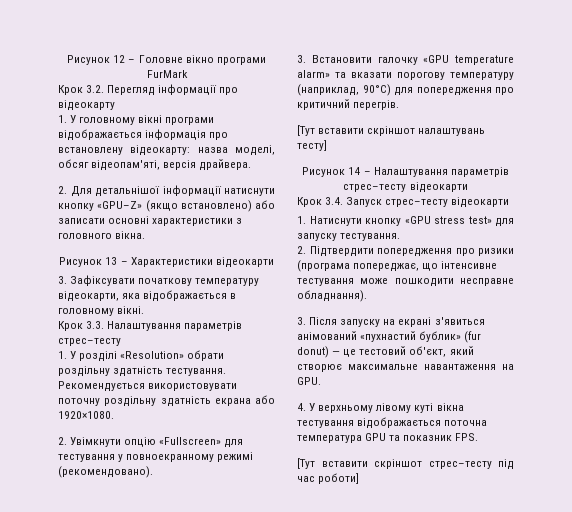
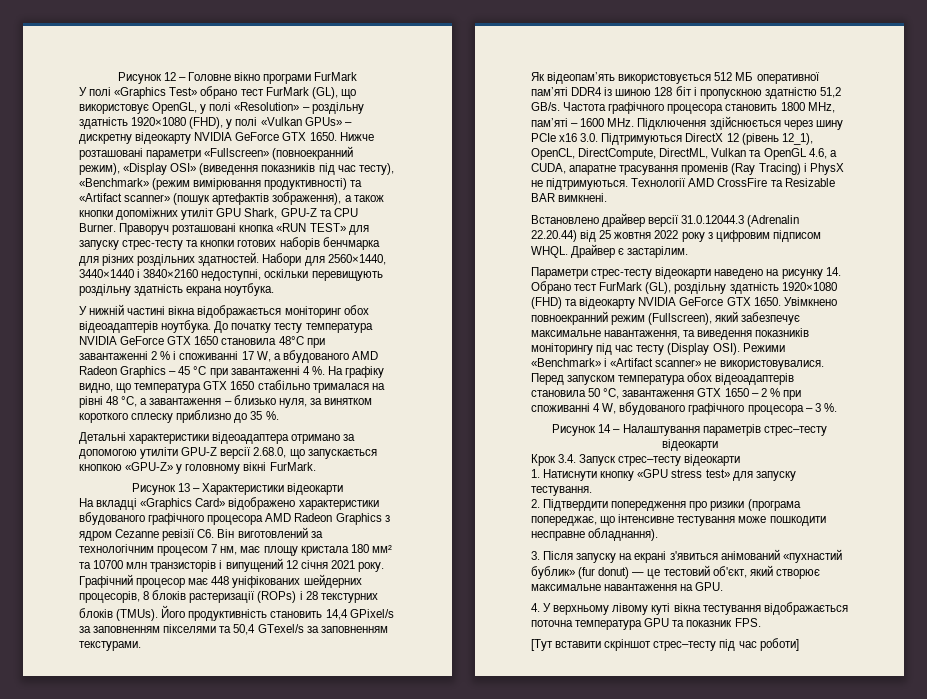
- Крок 3.2. Перегляд інформації про відеокарту
- 1. У головному вікні програми відображається інформація про встановлену відеокарту: назва моделі, обсяг відеопам'яті, версія драйвера.
- 2. Для детальнішої інформації натиснути кнопку «GPU–Z» (якщо встановлено) або записати основні характеристики з головного вікна.
+ У полі «Graphics Test» обрано тест FurMark (GL), що використовує OpenGL, у полі «Resolution» – роздільну здатність 1920×1080 (FHD), у полі «Vulkan GPUs» – дискретну відеокарту NVIDIA GeForce GTX 1650. Нижче розташовані параметри «Fullscreen» (повноекранний режим), «Display OSI» (виведення показників під час тесту), «Benchmark» (режим вимірювання продуктивності) та «Artifact scanner» (пошук артефактів зображення), а також кнопки допоміжних утиліт GPU Shark, GPU-Z та CPU Burner. Праворуч розташовані кнопка «RUN TEST» для запуску стрес-тесту та кнопки готових наборів бенчмарка для різних роздільних здатностей. Набори для 2560×1440, 3440×1440 і 3840×2160 недоступні, оскільки перевищують роздільну здатність екрана ноутбука.
+ У нижній частині вікна відображається моніторинг обох відеоадаптерів ноутбука. До початку тесту температура NVIDIA GeForce GTX 1650 становила 48°C при завантаженні 2 % і споживанні 17 W, а вбудованого AMD Radeon Graphics – 45 °C при завантаженні 4 %. На графіку видно, що температура GTX 1650 стабільно трималася на рівні 48 °C, а завантаження – близько нуля, за винятком короткого сплеску приблизно до 35 %.
+ Детальні характеристики відеоадаптера отримано за допомогою утиліти GPU-Z версії 2.68.0, що запускається кнопкою «GPU-Z» у головному вікні FurMark.
- 3. Зафіксувати початкову температуру відеокарти, яка відображається в головному вікні.
- Крок 3.3. Налаштування параметрів стрес–тесту
- 1. У розділі «Resolution» обрати роздільну здатність тестування. Рекомендується використовувати поточну роздільну здатність екрана або 1920×1080.
- 2. Увімкнути опцію «Fullscreen» для тестування у повноекранному режимі (рекомендовано).
- 3. Встановити галочку «GPU temperature alarm» та вказати порогову температуру (наприклад, 90°C) для попередження про критичний перегрів.
- [Тут вставити скріншот налаштувань тесту]
+ На вкладці «Graphics Card» відображено характеристики вбудованого графічного процесора AMD Radeon Graphics з ядром Cezanne ревізії C6. Він виготовлений за технологічним процесом 7 нм, має площу кристала 180 мм² та 10700 млн транзисторів і випущений 12 січня 2021 року. Графічний процесор має 448 уніфікованих шейдерних процесорів, 8 блоків растеризації (ROPs) і 28 текстурних блоків (TMUs). Його продуктивність становить 14,4 GPixel/s за заповненням пікселями та 50,4 GTexel/s за заповненням текстурами.
+ Як відеопам’ять використовується 512 МБ оперативної пам’яті DDR4 із шиною 128 біт і пропускною здатністю 51,2 GB/s. Частота графічного процесора становить 1800 MHz, пам’яті – 1600 MHz. Підключення здійснюється через шину PCIe x16 3.0. Підтримуються DirectX 12 (рівень 12_1), OpenCL, DirectCompute, DirectML, Vulkan та OpenGL 4.6, а CUDA, апаратне трасування променів (Ray Tracing) і PhysX не підтримуються. Технології AMD CrossFire та Resizable BAR вимкнені.
+ Встановлено драйвер версії 31.0.12044.3 (Adrenalin 22.20.44) від 25 жовтня 2022 року з цифровим підписом WHQL. Драйвер є застарілим.
+ Параметри стрес-тесту відеокарти наведено на рисунку 14. Обрано тест FurMark (GL), роздільну здатність 1920×1080 (FHD) та відеокарту NVIDIA GeForce GTX 1650. Увімкнено повноекранний режим (Fullscreen), який забезпечує максимальне навантаження, та виведення показників моніторингу під час тесту (Display OSI). Режими «Benchmark» і «Artifact scanner» не використовувалися. Перед запуском температура обох відеоадаптерів становила 50 °C, завантаження GTX 1650 – 2 % при споживанні 4 W, вбудованого графічного процесора – 3 %.

